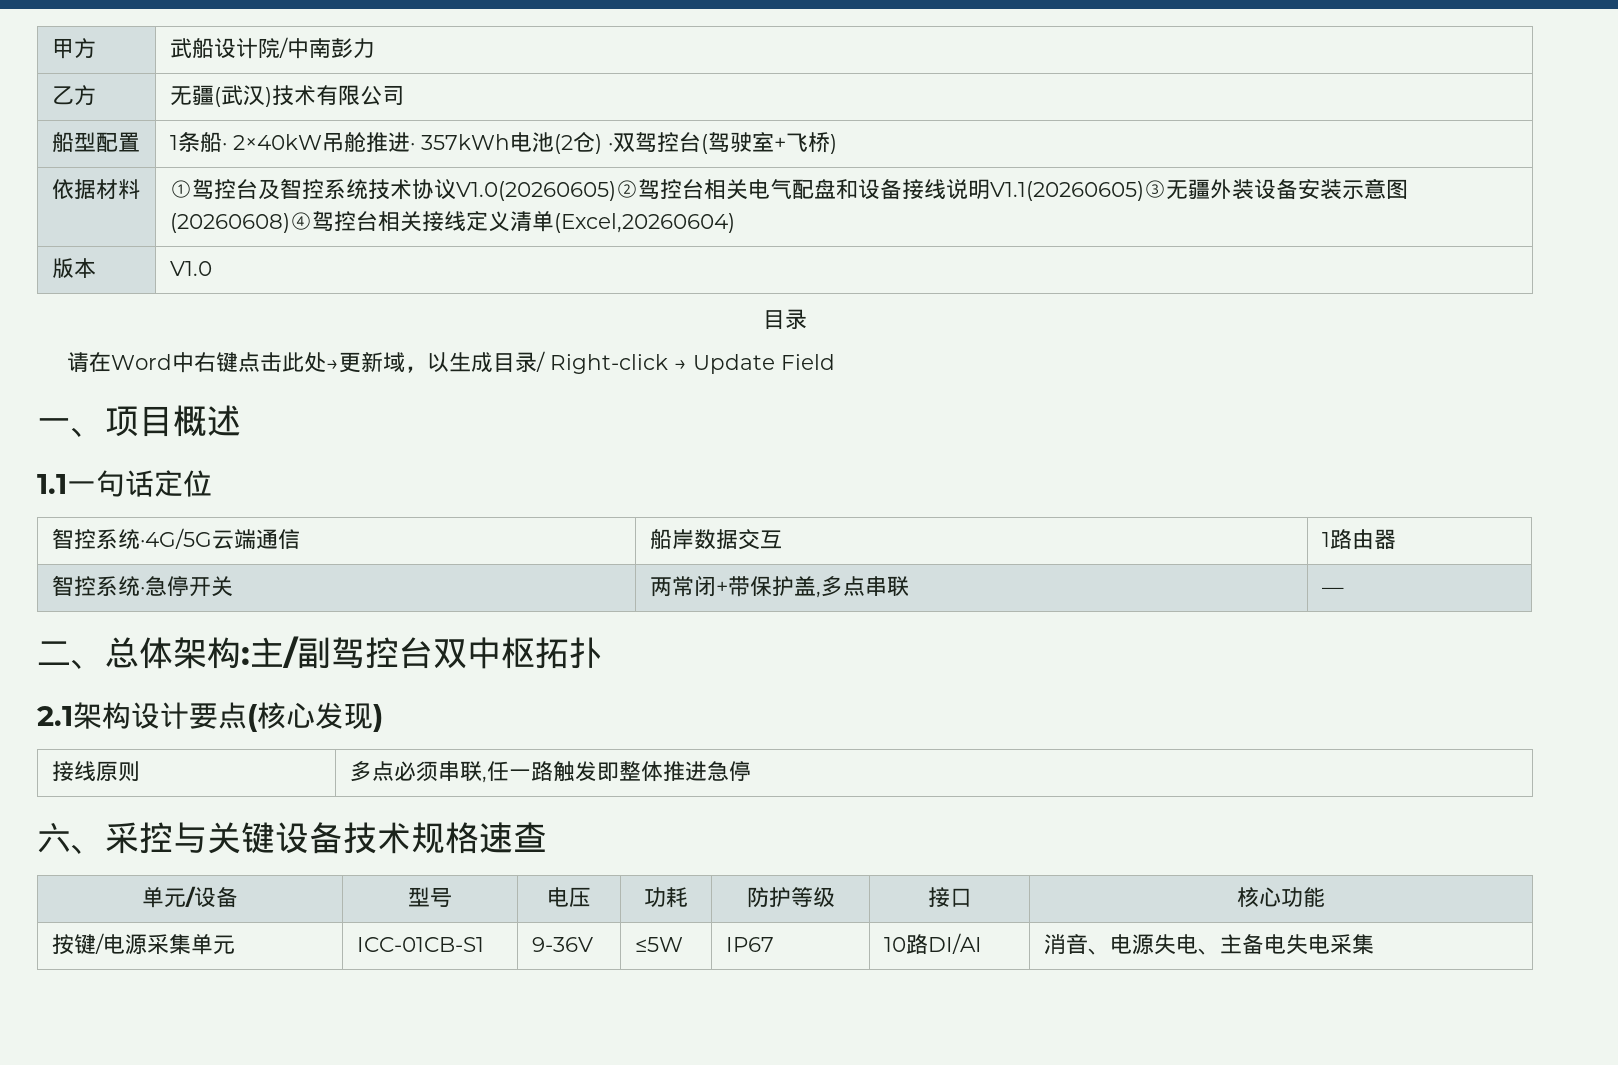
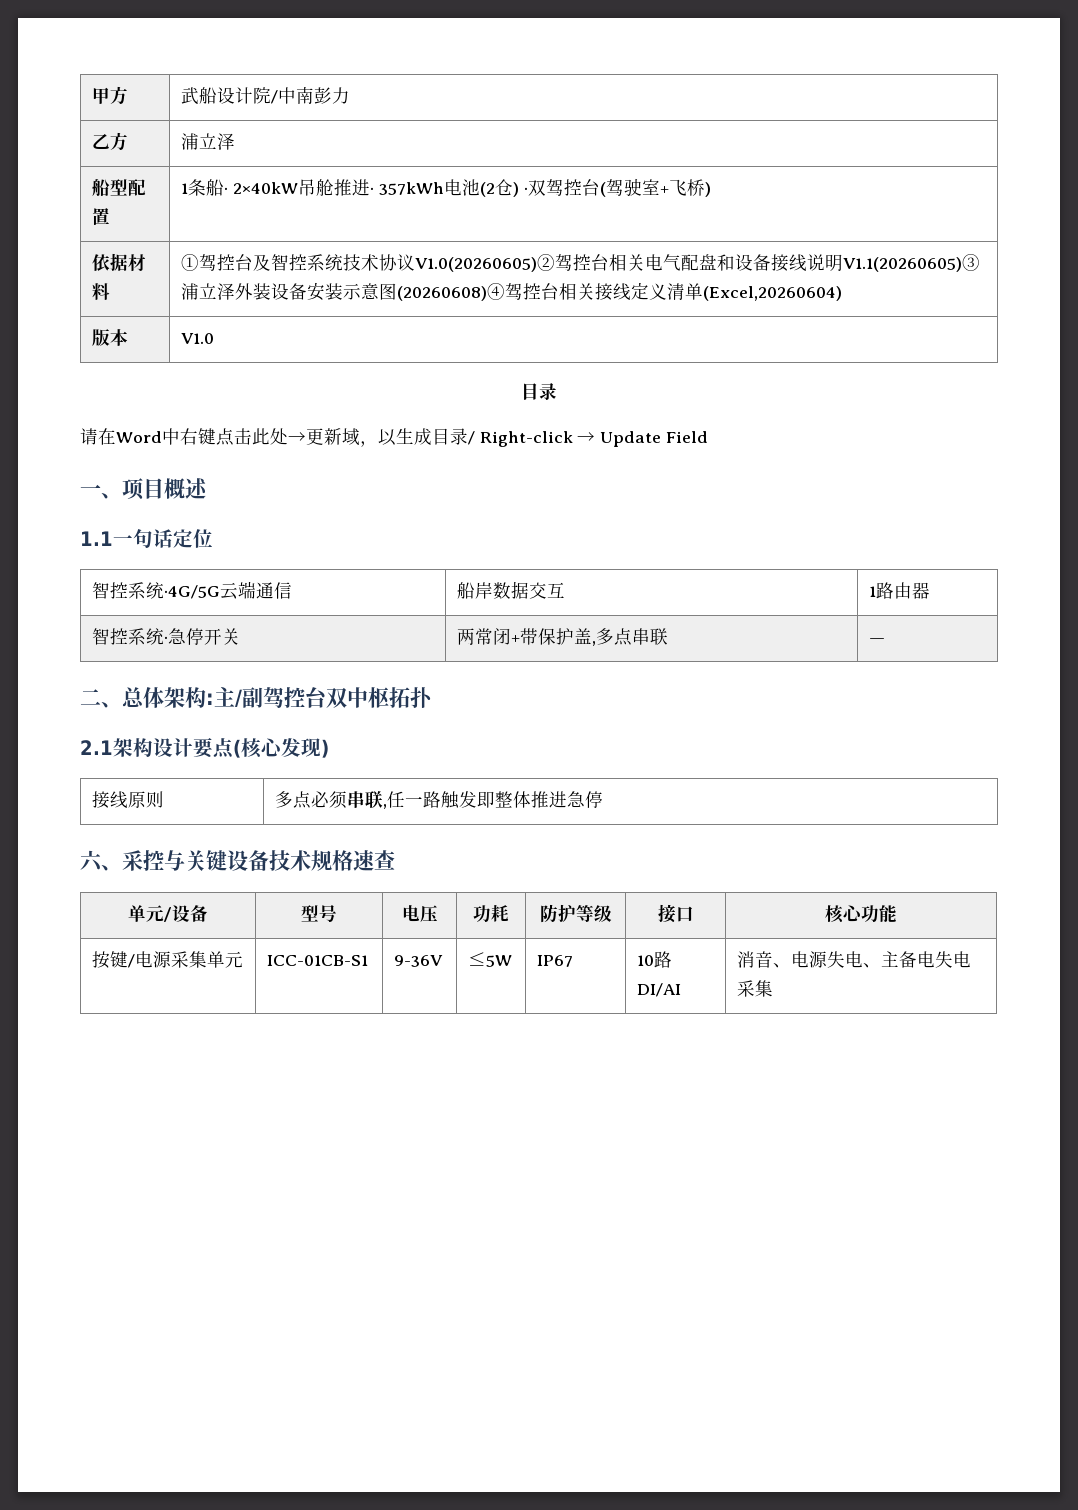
- 乙方 | 无疆(武汉)技术有限公司
+ 乙方 | 浦立泽
- 依据材料 | ①驾控台及智控系统技术协议V1.0(20260605)②驾控台相关电气配盘和设备接线说明V1.1(20260605)③无疆外装设备安装示意图(20260608)④驾控台相关接线定义清单(Excel,20260604)
+ 依据材料 | ①驾控台及智控系统技术协议V1.0(20260605)②驾控台相关电气配盘和设备接线说明V1.1(20260605)③浦立泽外装设备安装示意图(20260608)④驾控台相关接线定义清单(Excel,20260604)

